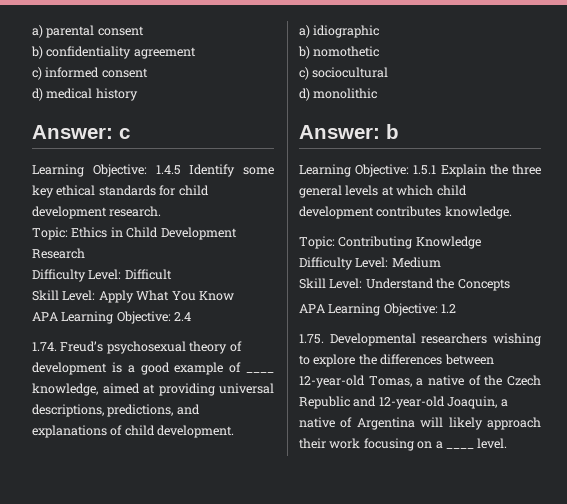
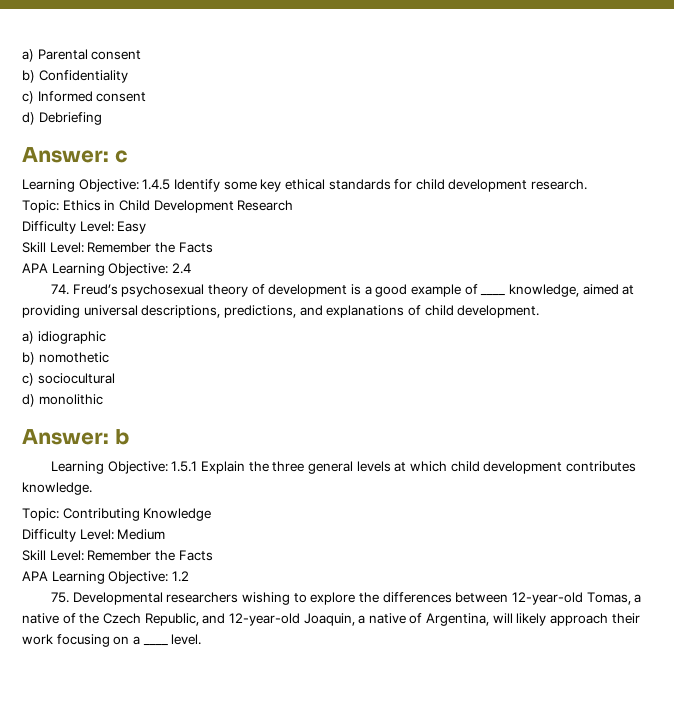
- a) parental consent
+ a) Parental consent
- b) confidentiality agreement
- c) informed consent
+ b) Confidentiality
+ c) Informed consent
- d) medical history
+ d) Debriefing
- Difficulty Level: Difficult
- Skill Level: Apply What You Know
+ Difficulty Level: Easy
+ Skill Level: Remember the Facts
- 1.74. Freud’s psychosexual theory of development is a good example of ____ knowledge, aimed at providing universal descriptions, predictions, and explanations of child development.
+ 74. Freud’s psychosexual theory of development is a good example of ____ knowledge, aimed at providing universal descriptions, predictions, and explanations of child development.
  Difficulty Level: Medium
- Skill Level: Understand the Concepts
+ Skill Level: Remember the Facts
- 1.75. Developmental researchers wishing to explore the differences between 12-year-old Tomas, a native of the Czech Republic and 12-year-old Joaquin, a native of Argentina will likely approach their work focusing on a ____ level.
+ 75. Developmental researchers wishing to explore the differences between 12-year-old Tomas, a native of the Czech Republic, and 12-year-old Joaquin, a native of Argentina, will likely approach their work focusing on a ____ level.

